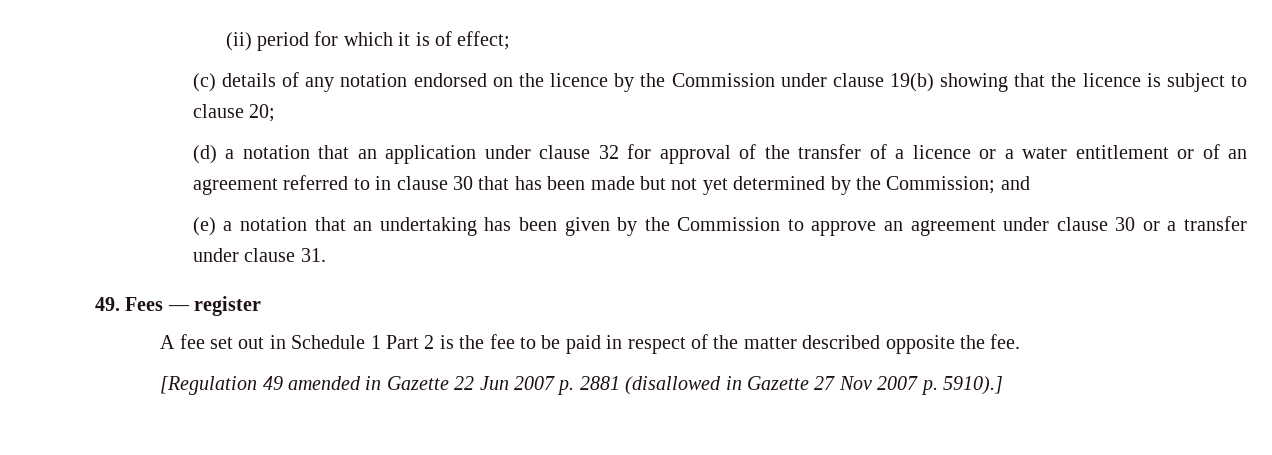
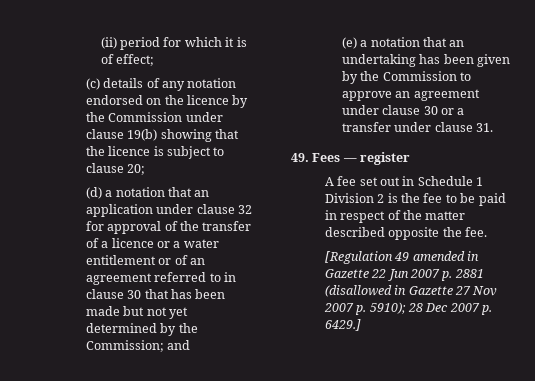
- A fee set out in Schedule 1 Part 2 is the fee to be paid in respect of the matter described opposite the fee.
+ A fee set out in Schedule 1 Division 2 is the fee to be paid in respect of the matter described opposite the fee.
- [Regulation 49 amended in Gazette 22 Jun 2007 p. 2881 (disallowed in Gazette 27 Nov 2007 p. 5910).]
+ [Regulation 49 amended in Gazette 22 Jun 2007 p. 2881 (disallowed in Gazette 27 Nov 2007 p. 5910); 28 Dec 2007 p. 6429.]

